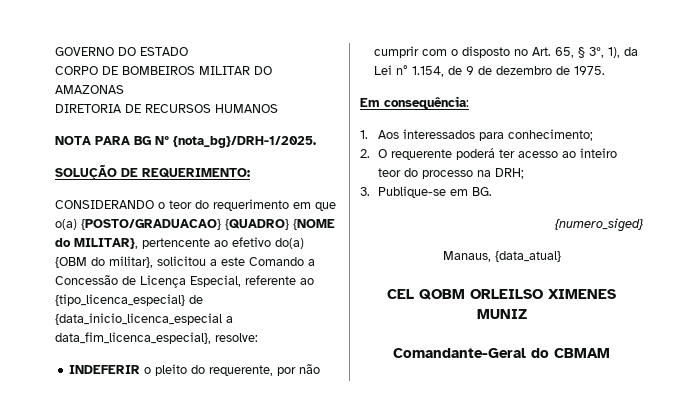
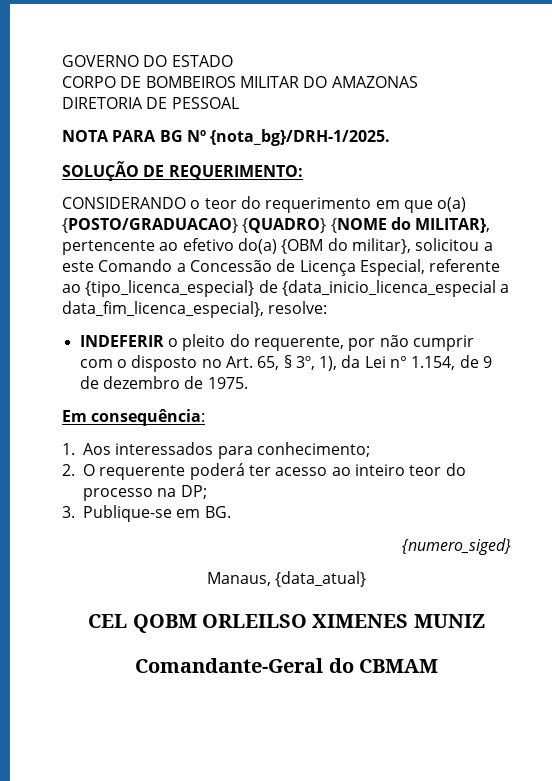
- DIRETORIA DE RECURSOS HUMANOS
+ DIRETORIA DE PESSOAL
- 2. O requerente poderá ter acesso ao inteiro teor do processo na DRH;
+ 2. O requerente poderá ter acesso ao inteiro teor do processo na DP;

